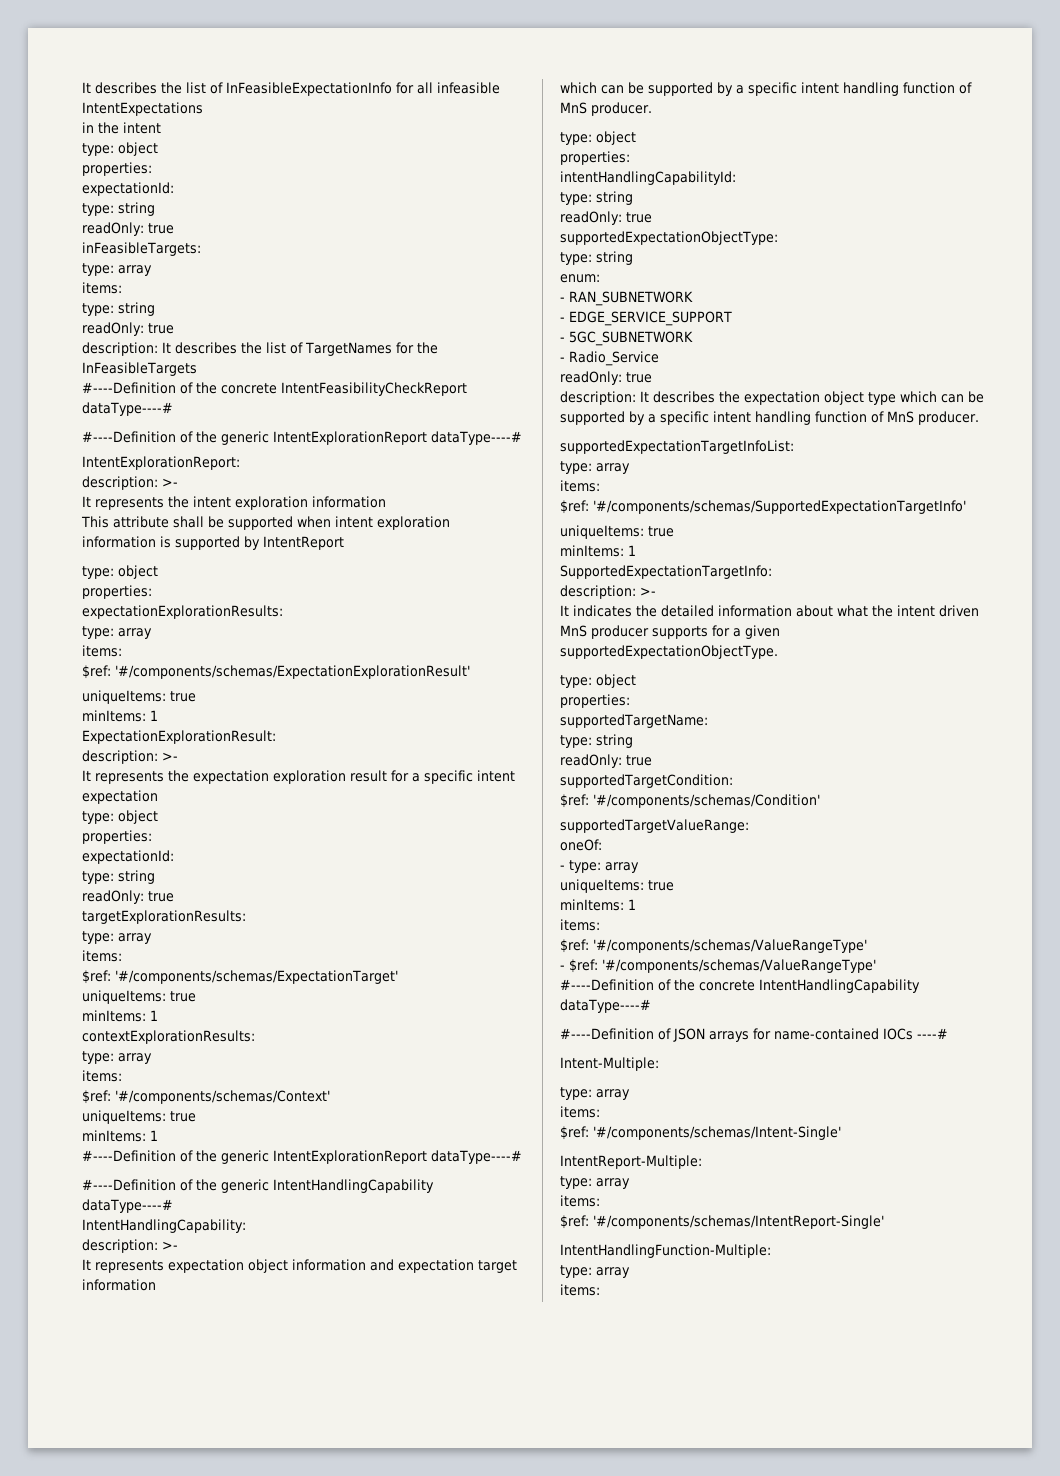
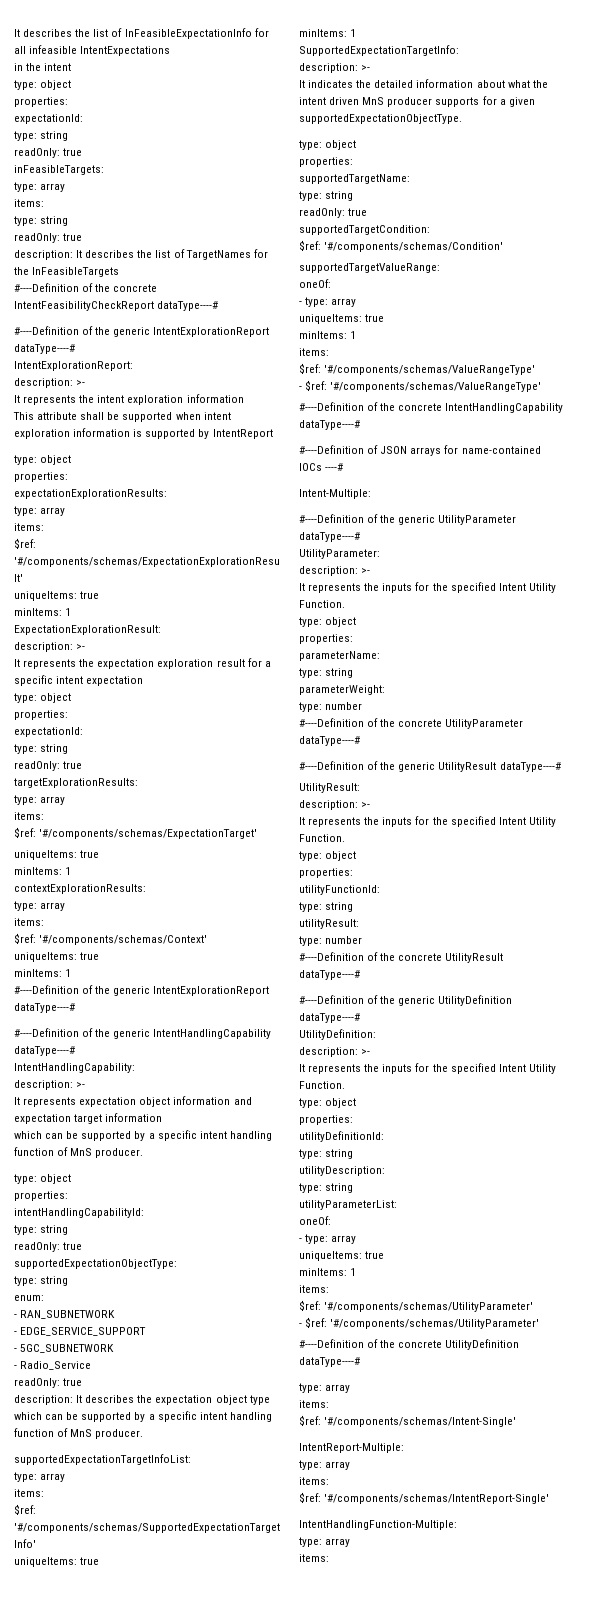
+ #----Definition of the generic UtilityParameter dataType----#
+ UtilityParameter:
+ description: >-
+ It represents the inputs for the specified Intent Utility Function.
+ type: object
+ properties:
+ parameterName:
+ type: string
+ parameterWeight:
+ type: number
+ #----Definition of the concrete UtilityParameter dataType----#
+ #----Definition of the generic UtilityResult dataType----#
+ UtilityResult:
+ description: >-
+ It represents the inputs for the specified Intent Utility Function.
+ type: object
+ properties:
+ utilityFunctionId:
+ type: string
+ utilityResult:
+ type: number
+ #----Definition of the concrete UtilityResult dataType----#
+ #----Definition of the generic UtilityDefinition dataType----#
+ UtilityDefinition:
+ description: >-
+ It represents the inputs for the specified Intent Utility Function.
+ type: object
+ properties:
+ utilityDefinitionId:
+ type: string
+ utilityDescription:
+ type: string
+ utilityParameterList:
+ oneOf:
+ - type: array
+ uniqueItems: true
+ minItems: 1
+ items:
+ $ref: '#/components/schemas/UtilityParameter'
+ - $ref: '#/components/schemas/UtilityParameter'
+ #----Definition of the concrete UtilityDefinition dataType----#

